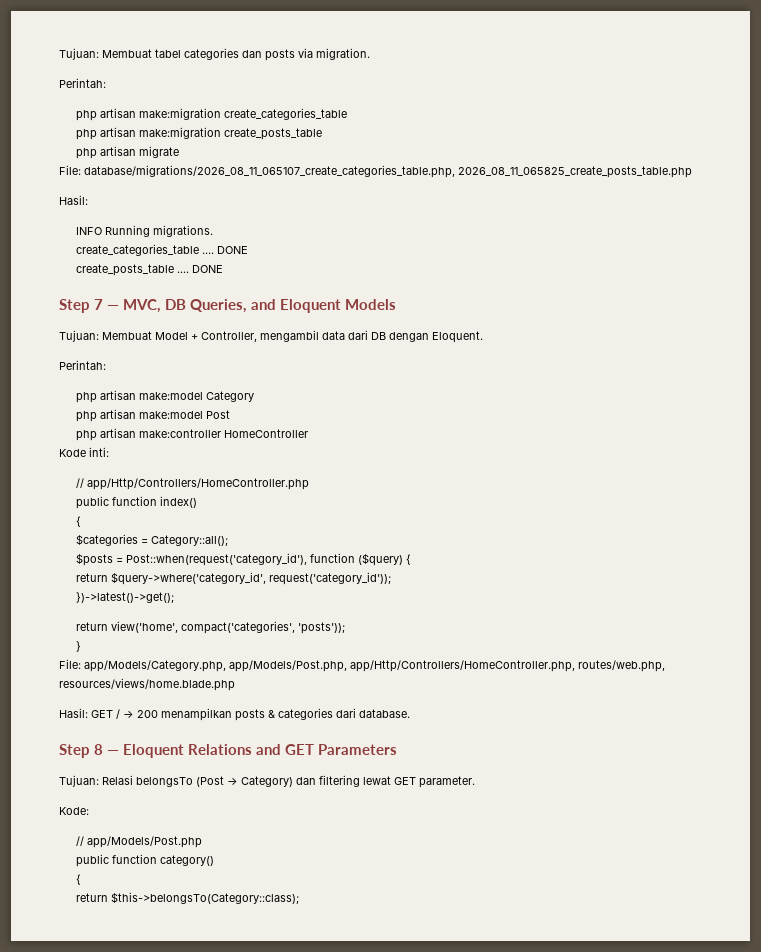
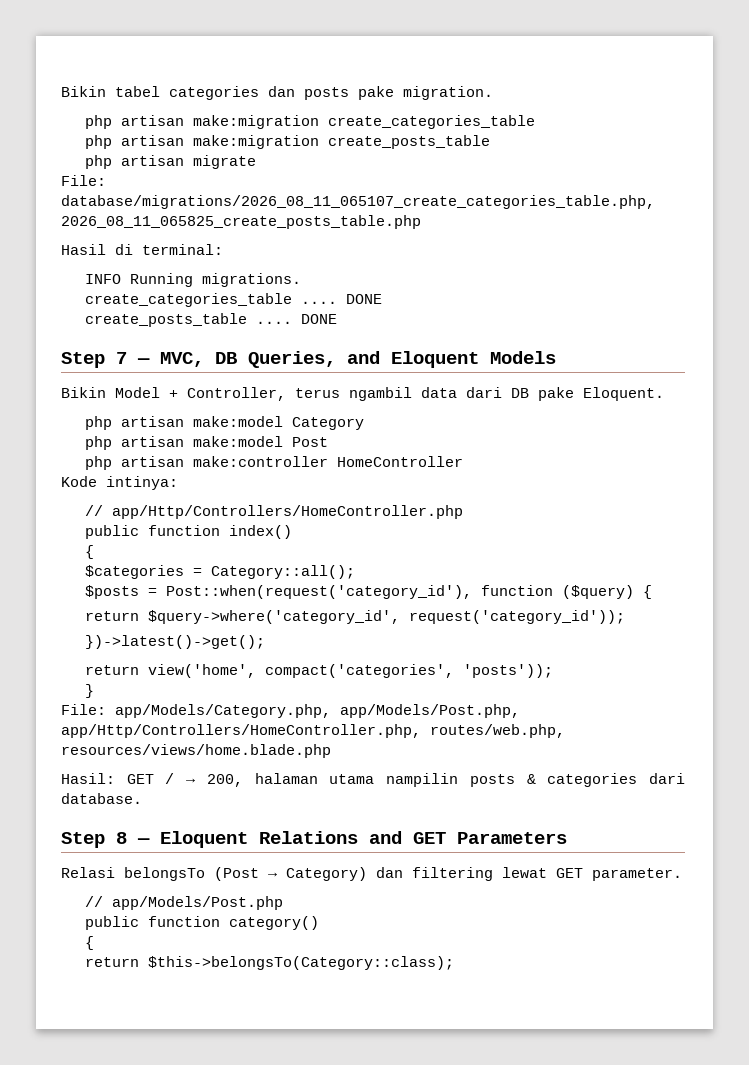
- Tujuan: Membuat tabel categories dan posts via migration.
- Perintah:
+ Bikin tabel categories dan posts pake migration.
  File: database/migrations/2026_08_11_065107_create_categories_table.php, 2026_08_11_065825_create_posts_table.php
- Hasil:
+ Hasil di terminal:
- Tujuan: Membuat Model + Controller, mengambil data dari DB dengan Eloquent.
- Perintah:
+ Bikin Model + Controller, terus ngambil data dari DB pake Eloquent.
- Kode inti:
+ Kode intinya:
- Hasil: GET / → 200 menampilkan posts & categories dari database.
+ Hasil: GET / → 200, halaman utama nampilin posts & categories dari database.
- Tujuan: Relasi belongsTo (Post → Category) dan filtering lewat GET parameter.
+ Relasi belongsTo (Post → Category) dan filtering lewat GET parameter.
- Kode:

